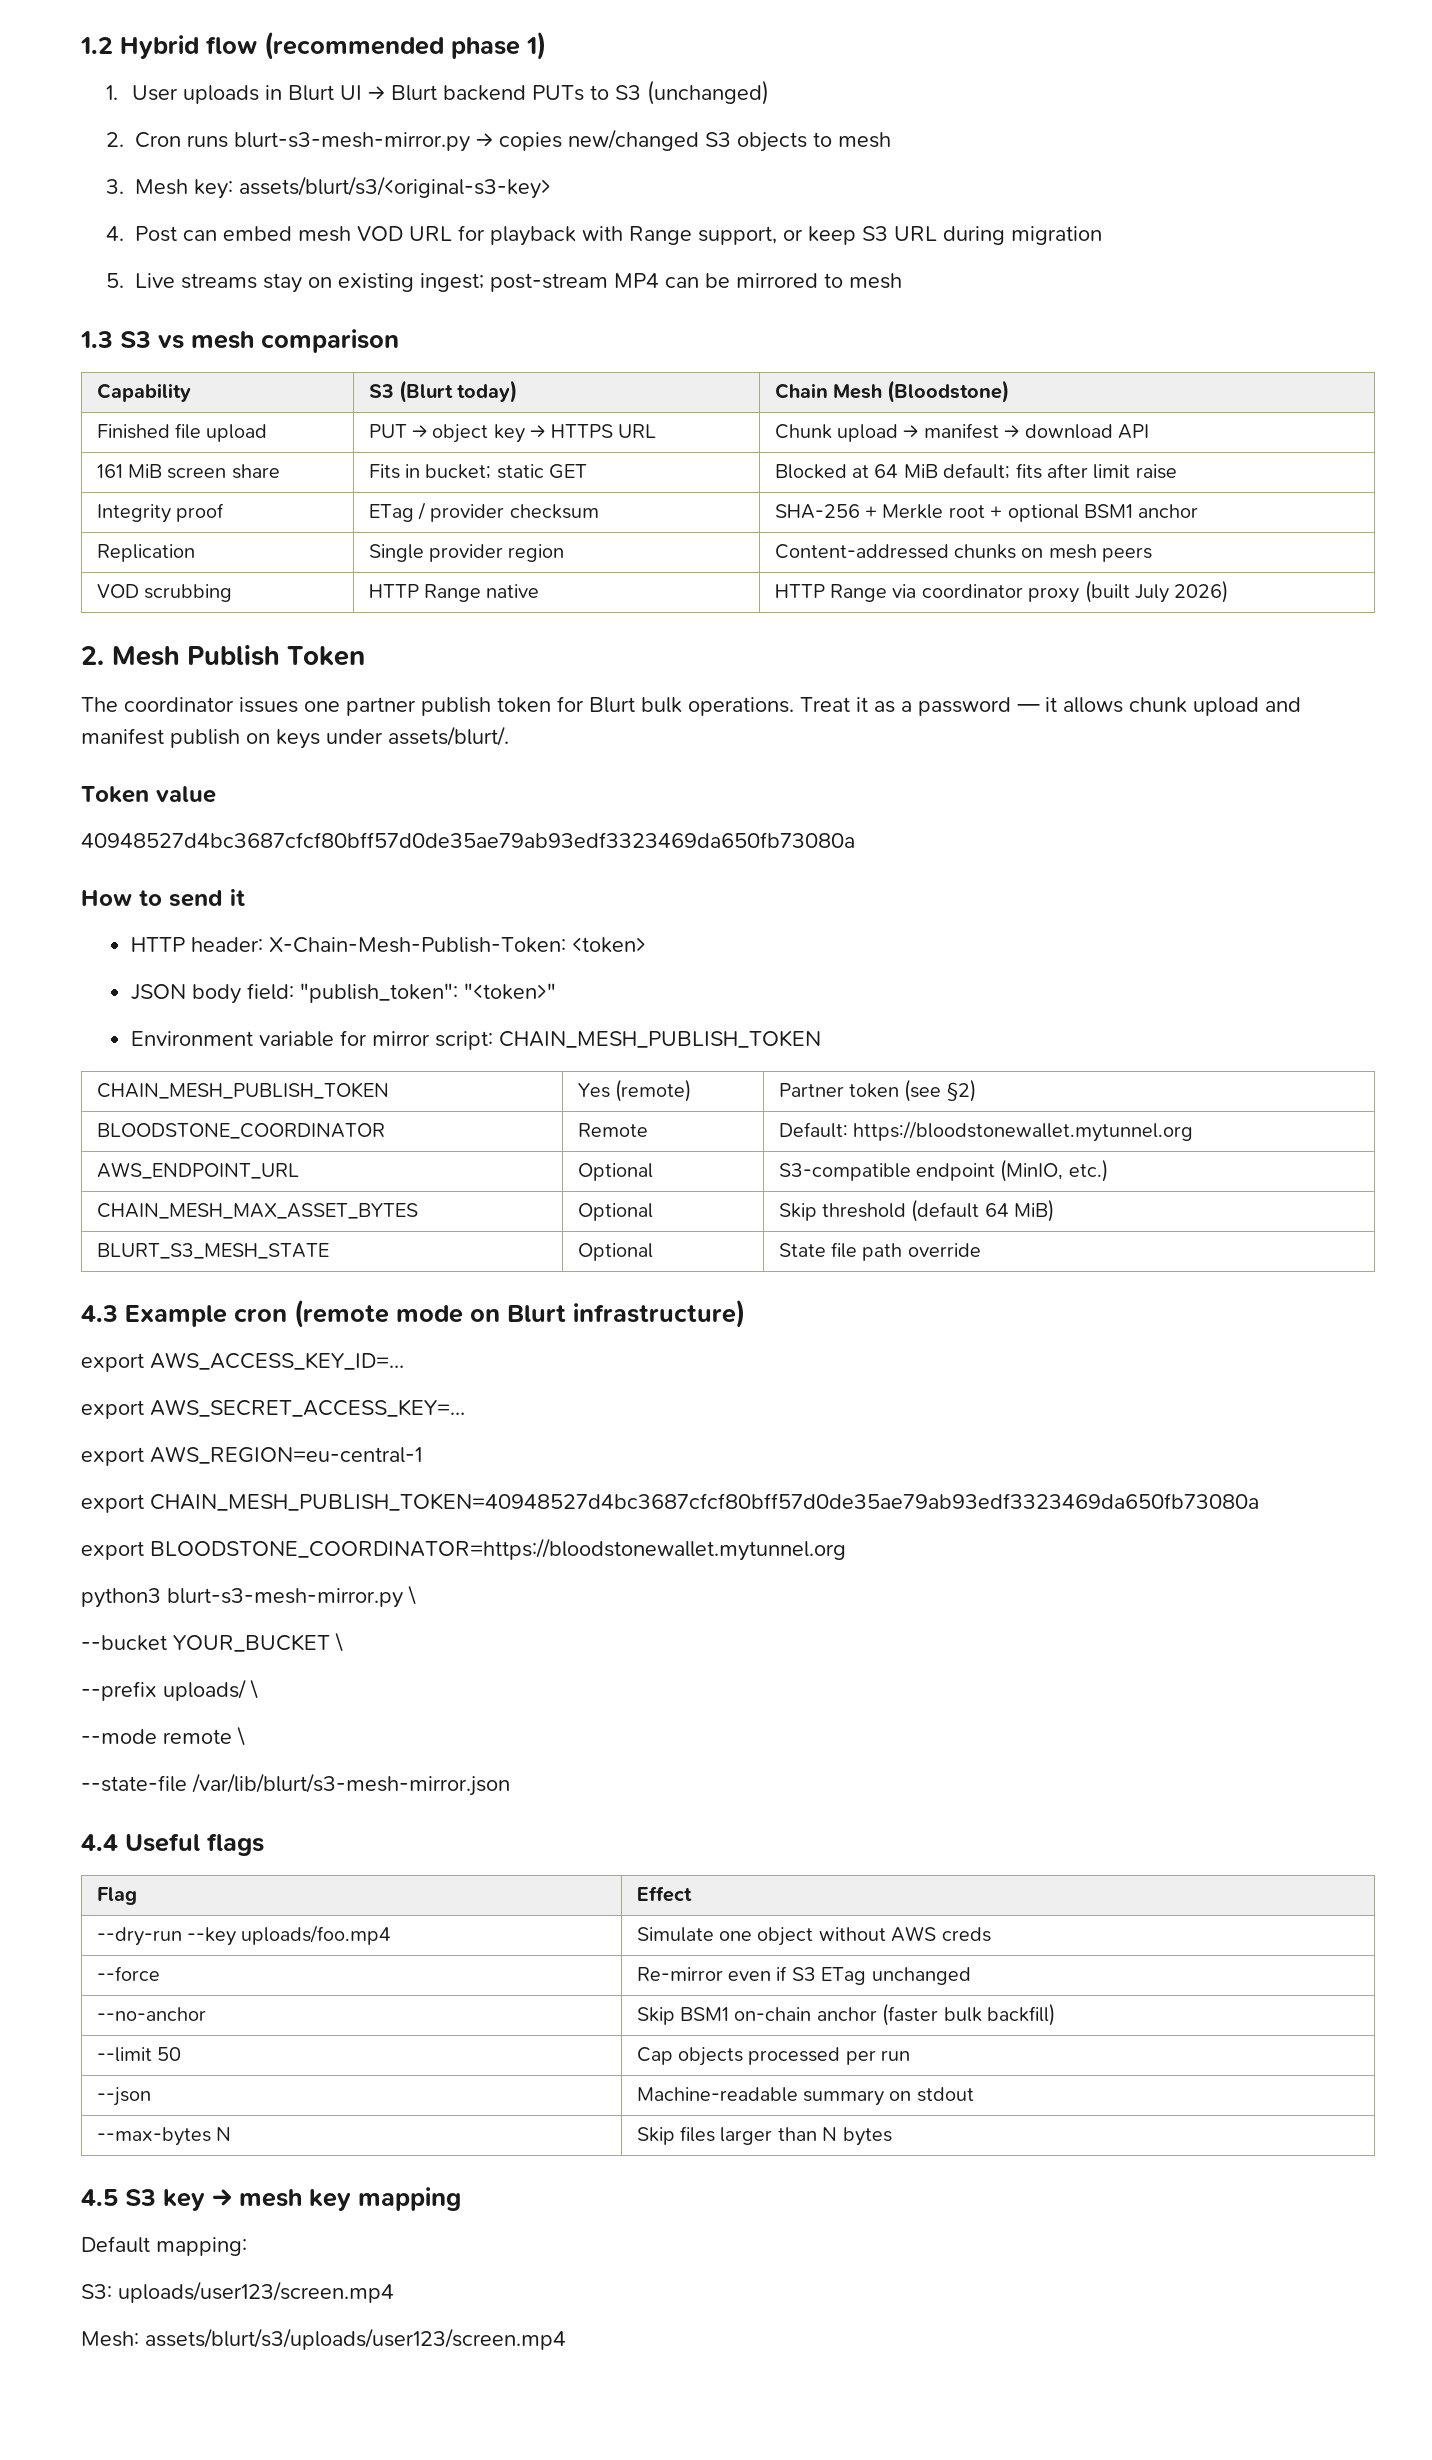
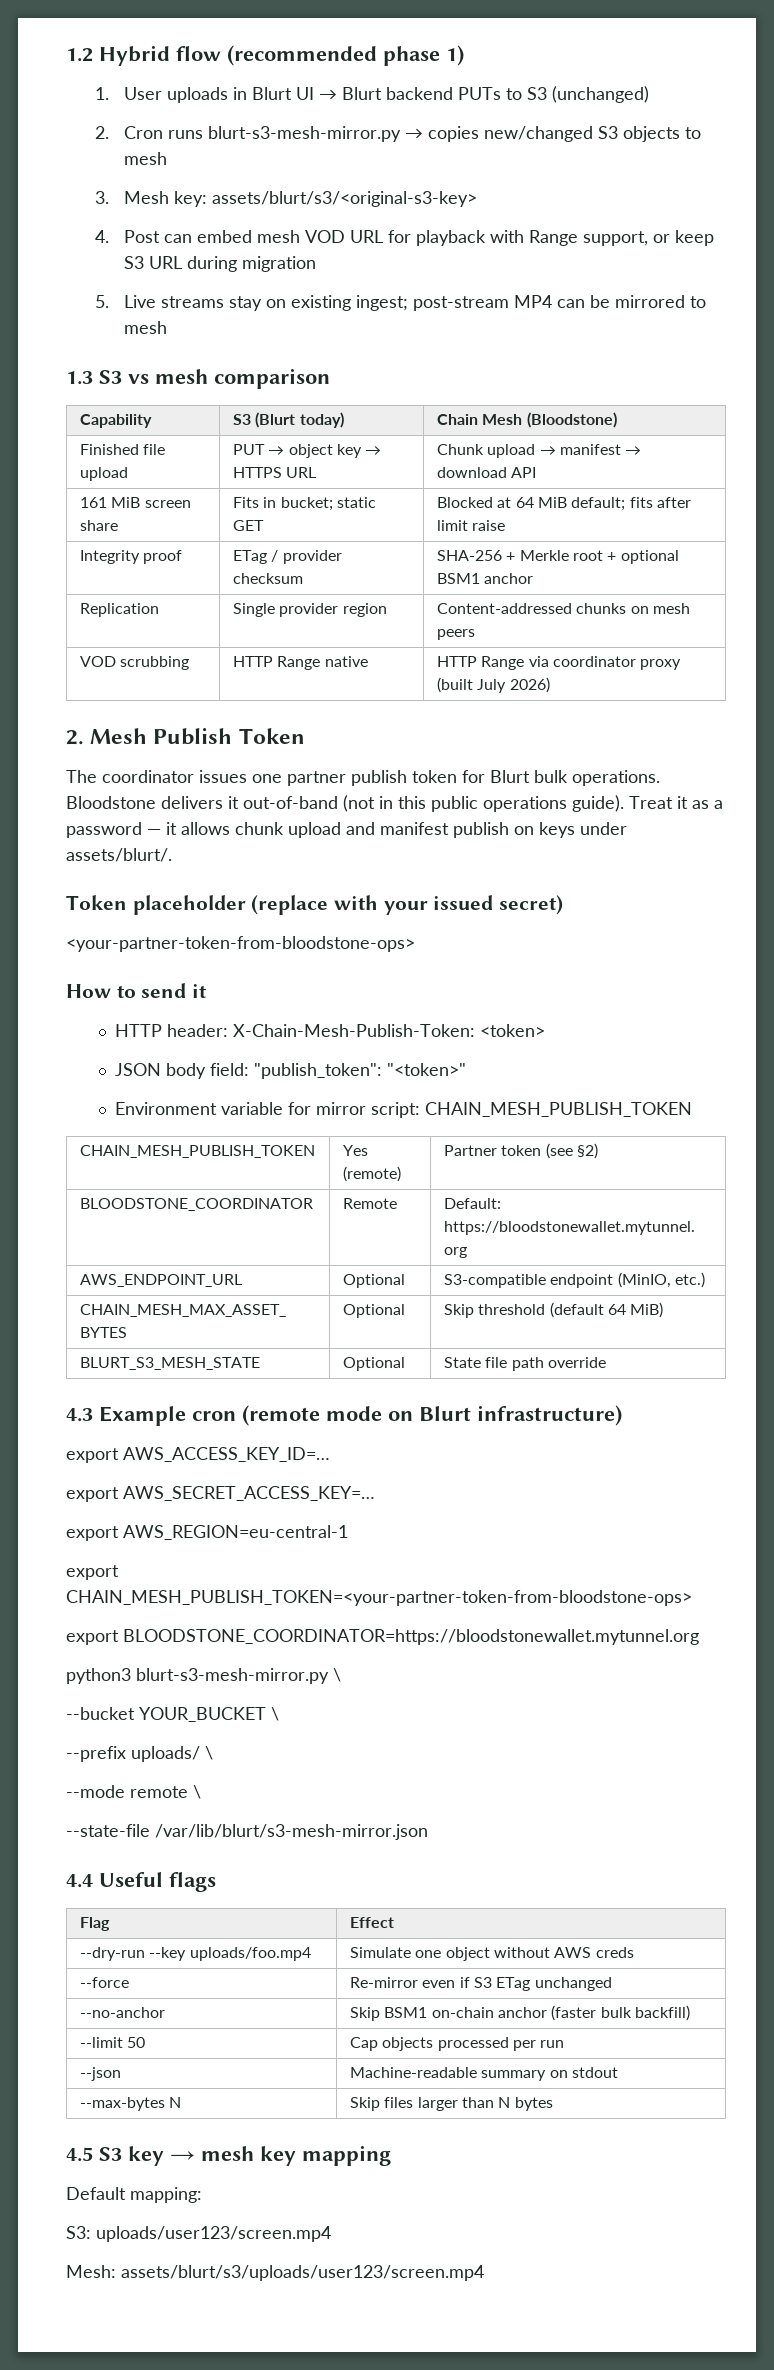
+ Bloodstone delivers it out-of-band (not in this public operations guide).
- Token value
- 40948527d4bc3687cfcf80bff57d0de35ae79ab93edf3323469da650fb73080a
+ Token placeholder (replace with your issued secret)
+ <your-partner-token-from-bloodstone-ops>
- export CHAIN_MESH_PUBLISH_TOKEN=40948527d4bc3687cfcf80bff57d0de35ae79ab93edf3323469da650fb73080a
+ export CHAIN_MESH_PUBLISH_TOKEN=<your-partner-token-from-bloodstone-ops>

